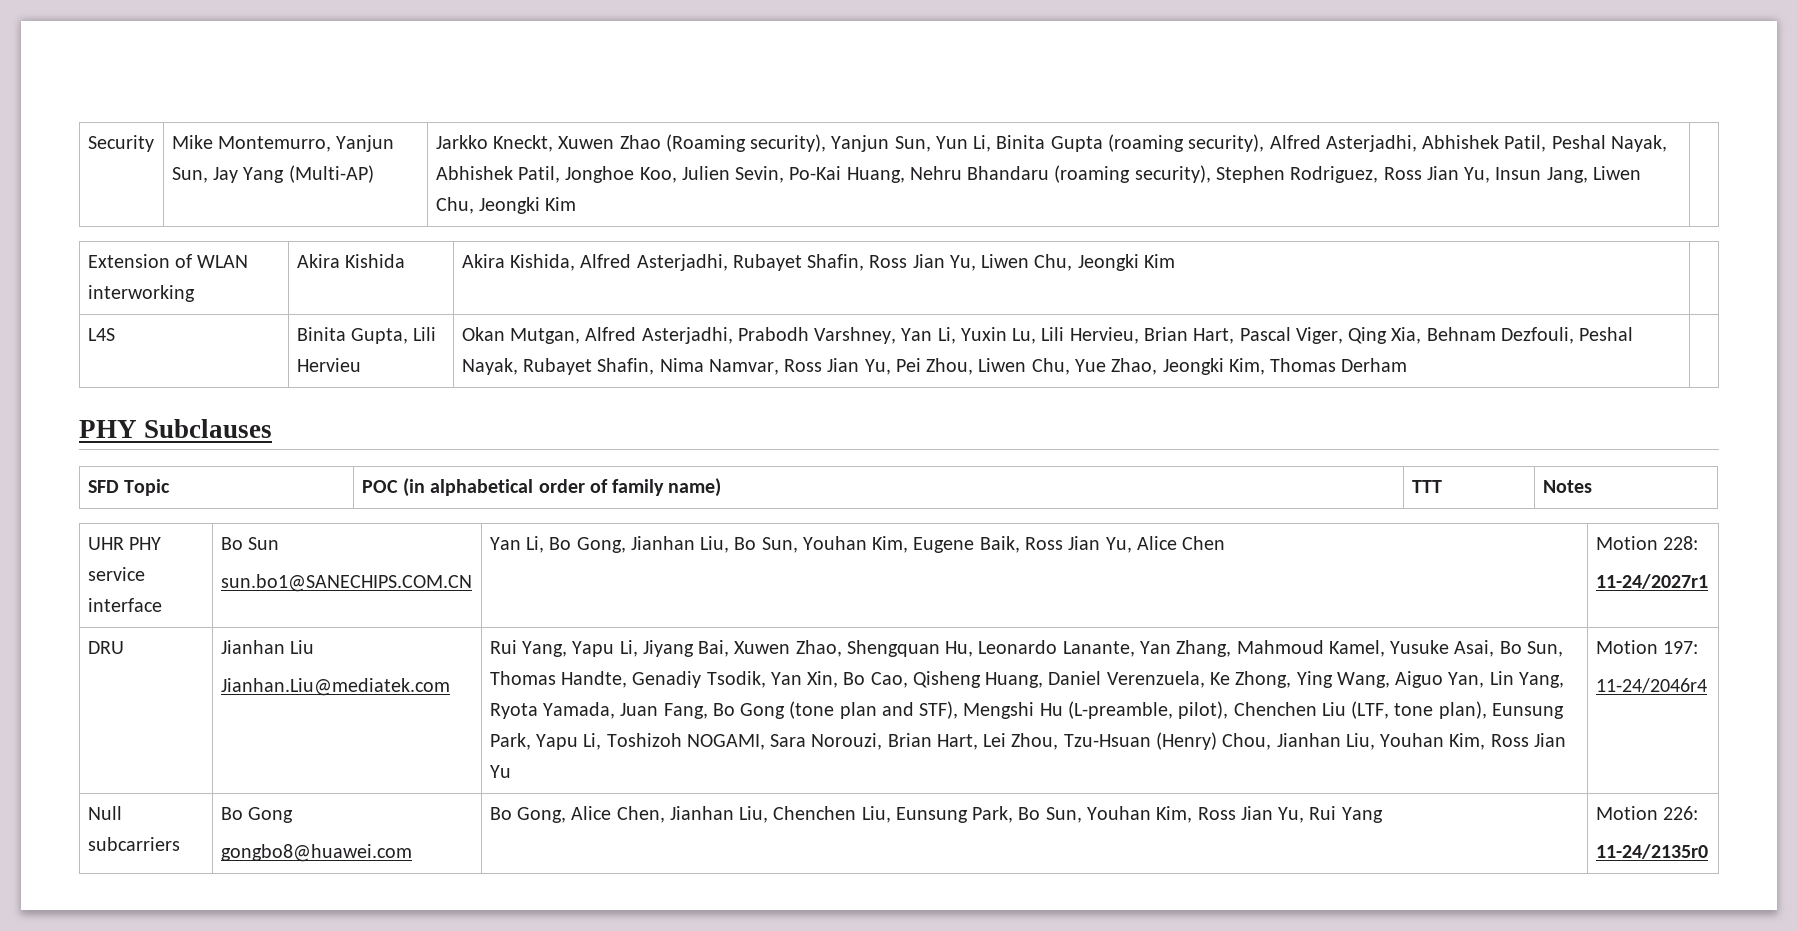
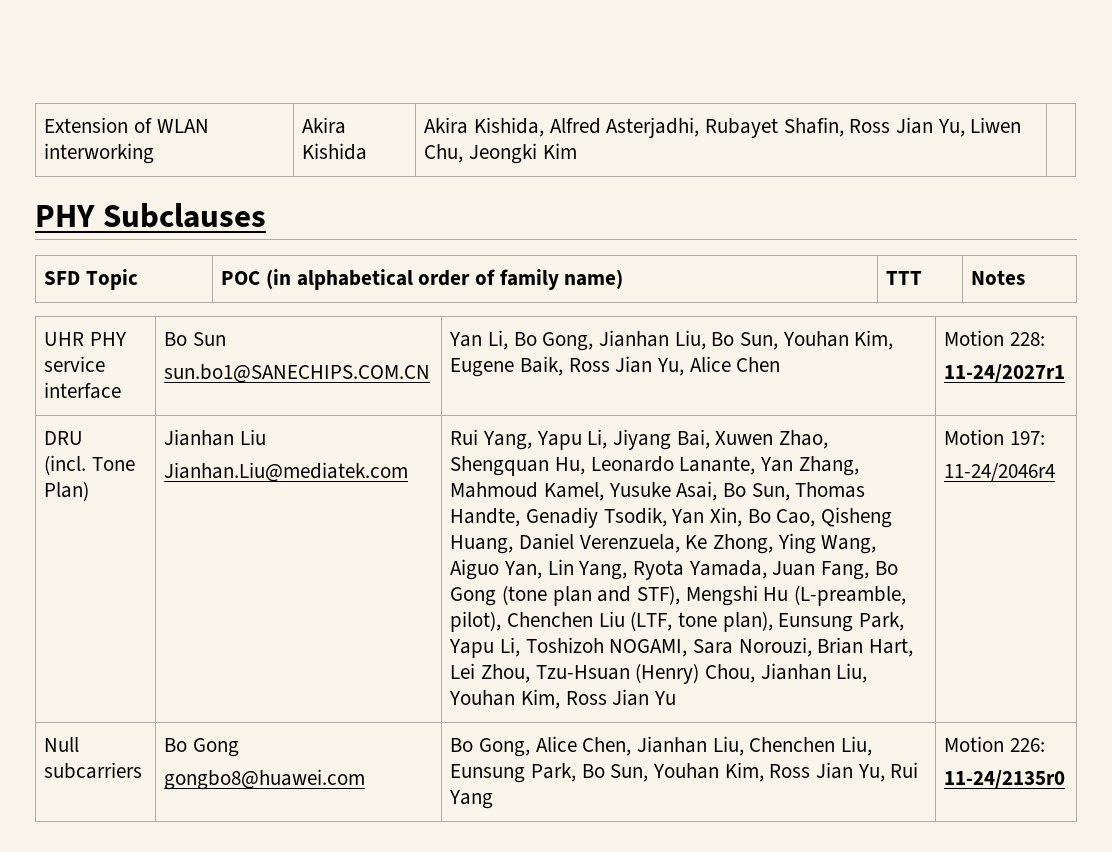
- Security | Mike Montemurro, Yanjun Sun, Jay Yang (Multi-AP) | Jarkko Kneckt, Xuwen Zhao (Roaming security), Yanjun Sun, Yun Li, Binita Gupta (roaming security), Alfred Asterjadhi, Abhishek Patil, Peshal Nayak, Abhishek Patil, Jonghoe Koo, Julien Sevin, Po-Kai Huang, Nehru Bhandaru (roaming security), Stephen Rodriguez, Ross Jian Yu, Insun Jang, Liwen Chu, Jeongki Kim
- L4S | Binita Gupta, Lili Hervieu | Okan Mutgan, Alfred Asterjadhi, Prabodh Varshney, Yan Li, Yuxin Lu, Lili Hervieu, Brian Hart, Pascal Viger, Qing Xia, Behnam Dezfouli, Peshal Nayak, Rubayet Shafin, Nima Namvar, Ross Jian Yu, Pei Zhou, Liwen Chu, Yue Zhao, Jeongki Kim, Thomas Derham
+ (incl. Tone Plan)

